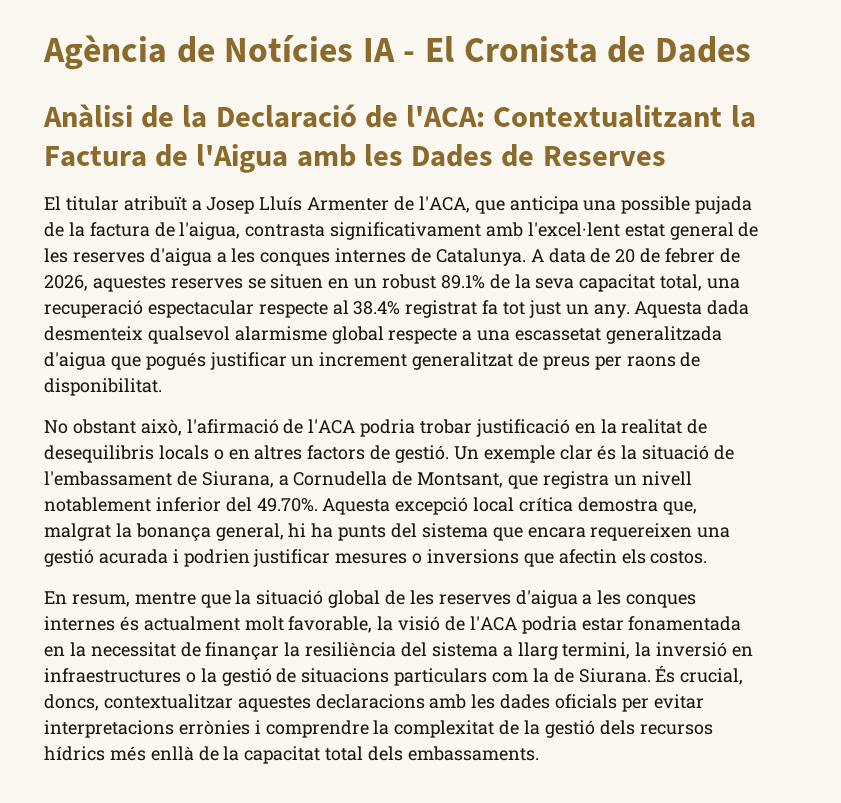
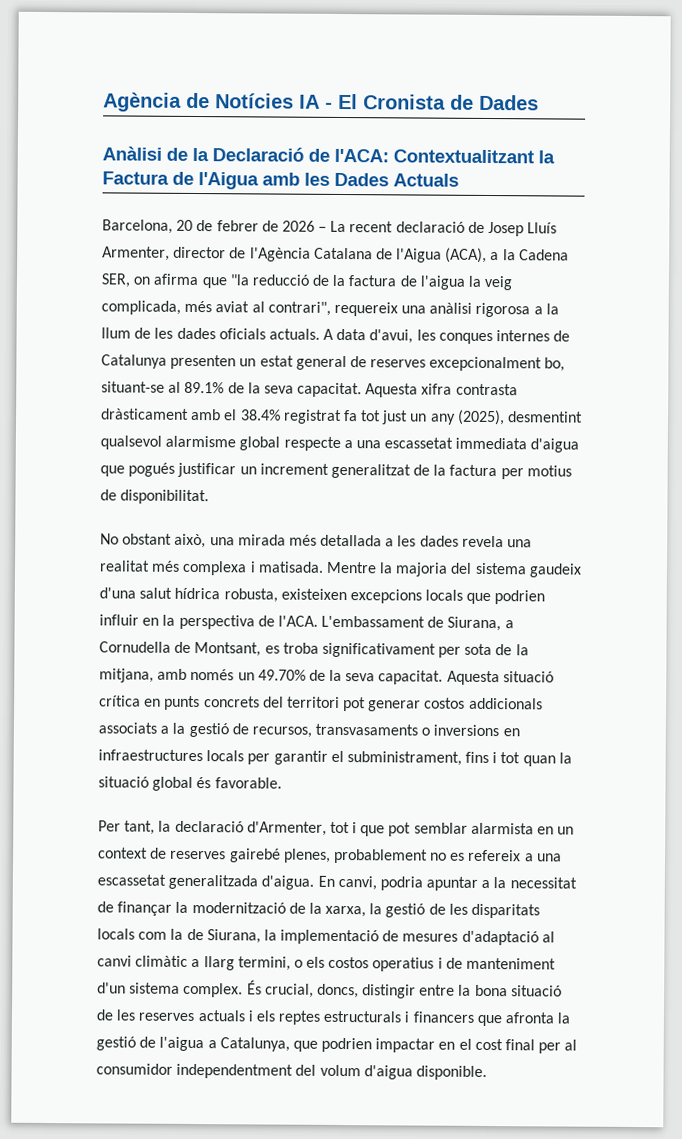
- Anàlisi de la Declaració de l'ACA: Contextualitzant la Factura de l'Aigua amb les Dades de Reserves
- El titular atribuït a Josep Lluís Armenter de l'ACA, que anticipa una possible pujada de la factura de l'aigua, contrasta significativament amb l'excel·lent estat general de les reserves d'aigua a les conques internes de Catalunya. A data de 20 de febrer de 2026, aquestes reserves se situen en un robust 89.1% de la seva capacitat total, una recuperació espectacular respecte al 38.4% registrat fa tot just un any. Aquesta dada desmenteix qualsevol alarmisme global respecte a una escassetat generalitzada d'aigua que pogués justificar un increment generalitzat de preus per raons de disponibilitat.
+ Anàlisi de la Declaració de l'ACA: Contextualitzant la Factura de l'Aigua amb les Dades Actuals
+ Barcelona, 20 de febrer de 2026 – La recent declaració de Josep Lluís Armenter, director de l'Agència Catalana de l'Aigua (ACA), a la Cadena SER, on afirma que "la reducció de la factura de l'aigua la veig complicada, més aviat al contrari", requereix una anàlisi rigorosa a la llum de les dades oficials actuals. A data d'avui, les conques internes de Catalunya presenten un estat general de reserves excepcionalment bo, situant-se al 89.1% de la seva capacitat. Aquesta xifra contrasta dràsticament amb el 38.4% registrat fa tot just un any (2025), desmentint qualsevol alarmisme global respecte a una escassetat immediata d'aigua que pogués justificar un increment generalitzat de la factura per motius de disponibilitat.
- No obstant això, l'afirmació de l'ACA podria trobar justificació en la realitat de desequilibris locals o en altres factors de gestió. Un exemple clar és la situació de l'embassament de Siurana, a Cornudella de Montsant, que registra un nivell notablement inferior del 49.70%. Aquesta excepció local crítica demostra que, malgrat la bonança general, hi ha punts del sistema que encara requereixen una gestió acurada i podrien justificar mesures o inversions que afectin els costos.
- En resum, mentre que la situació global de les reserves d'aigua a les conques internes és actualment molt favorable, la visió de l'ACA podria estar fonamentada en la necessitat de finançar la resiliència del sistema a llarg termini, la inversió en infraestructures o la gestió de situacions particulars com la de Siurana. És crucial, doncs, contextualitzar aquestes declaracions amb les dades oficials per evitar interpretacions errònies i comprendre la complexitat de la gestió dels recursos hídrics més enllà de la capacitat total dels embassaments.
+ No obstant això, una mirada més detallada a les dades revela una realitat més complexa i matisada. Mentre la majoria del sistema gaudeix d'una salut hídrica robusta, existeixen excepcions locals que podrien influir en la perspectiva de l'ACA. L'embassament de Siurana, a Cornudella de Montsant, es troba significativament per sota de la mitjana, amb només un 49.70% de la seva capacitat. Aquesta situació crítica en punts concrets del territori pot generar costos addicionals associats a la gestió de recursos, transvasaments o inversions en infraestructures locals per garantir el subministrament, fins i tot quan la situació global és favorable.
+ Per tant, la declaració d'Armenter, tot i que pot semblar alarmista en un context de reserves gairebé plenes, probablement no es refereix a una escassetat generalitzada d'aigua. En canvi, podria apuntar a la necessitat de finançar la modernització de la xarxa, la gestió de les disparitats locals com la de Siurana, la implementació de mesures d'adaptació al canvi climàtic a llarg termini, o els costos operatius i de manteniment d'un sistema complex. És crucial, doncs, distingir entre la bona situació de les reserves actuals i els reptes estructurals i financers que afronta la gestió de l'aigua a Catalunya, que podrien impactar en el cost final per al consumidor independentment del volum d'aigua disponible.

